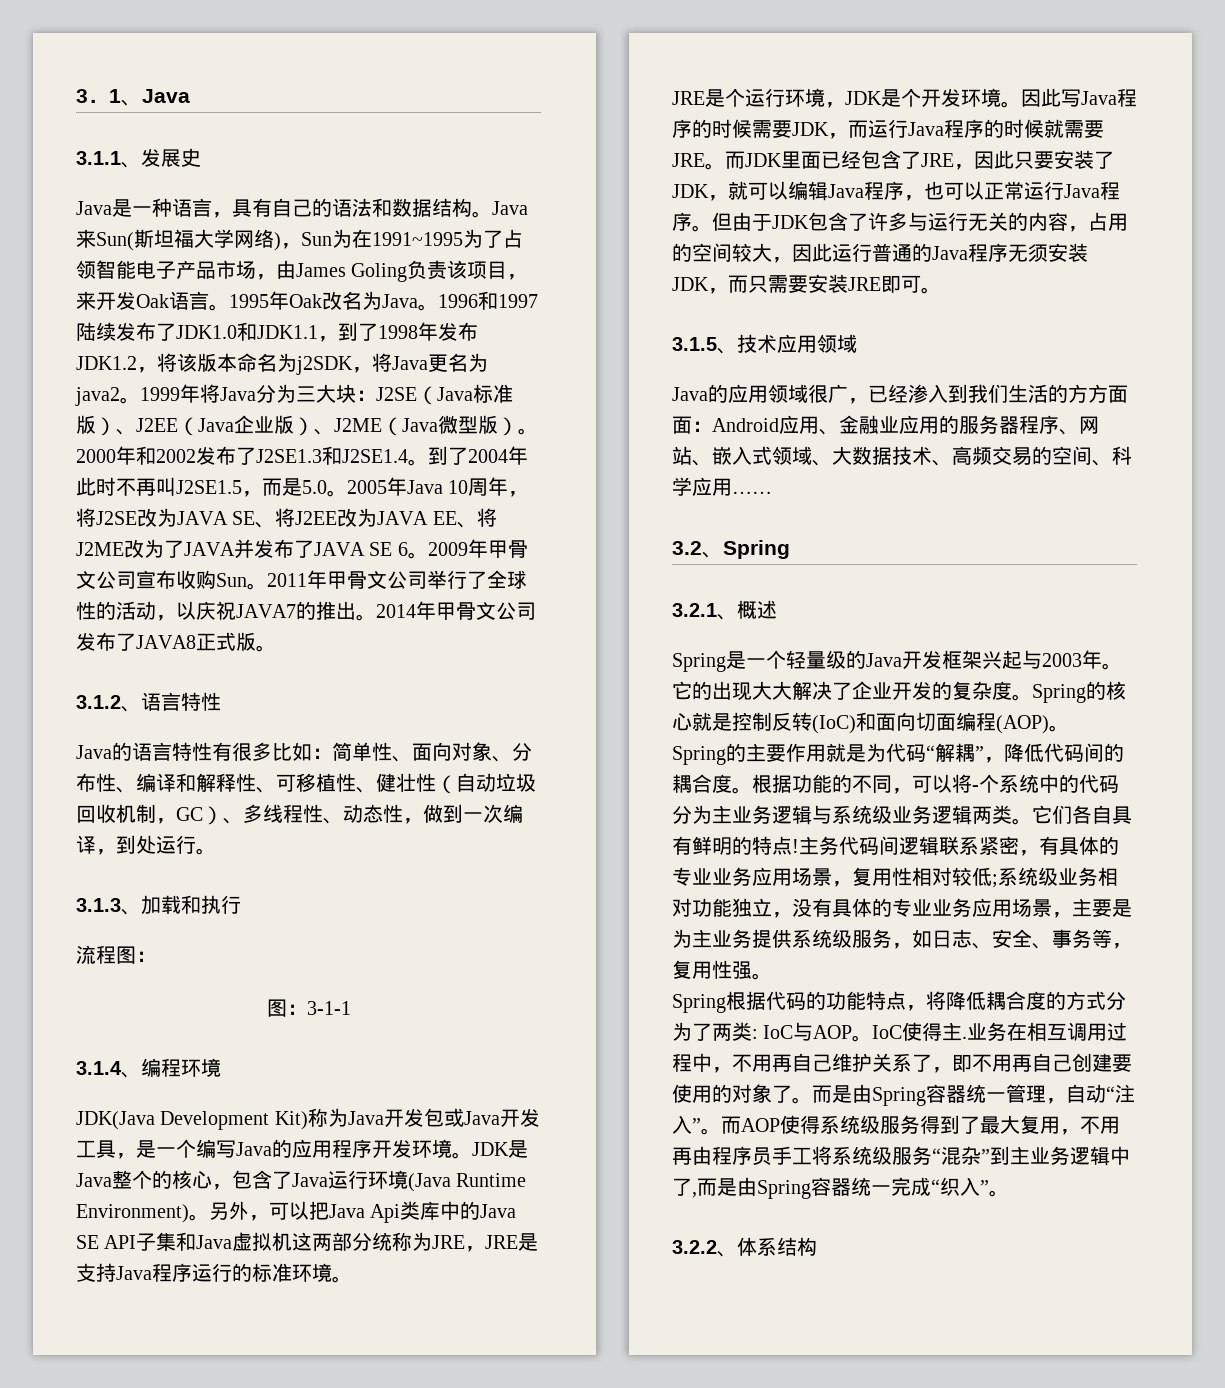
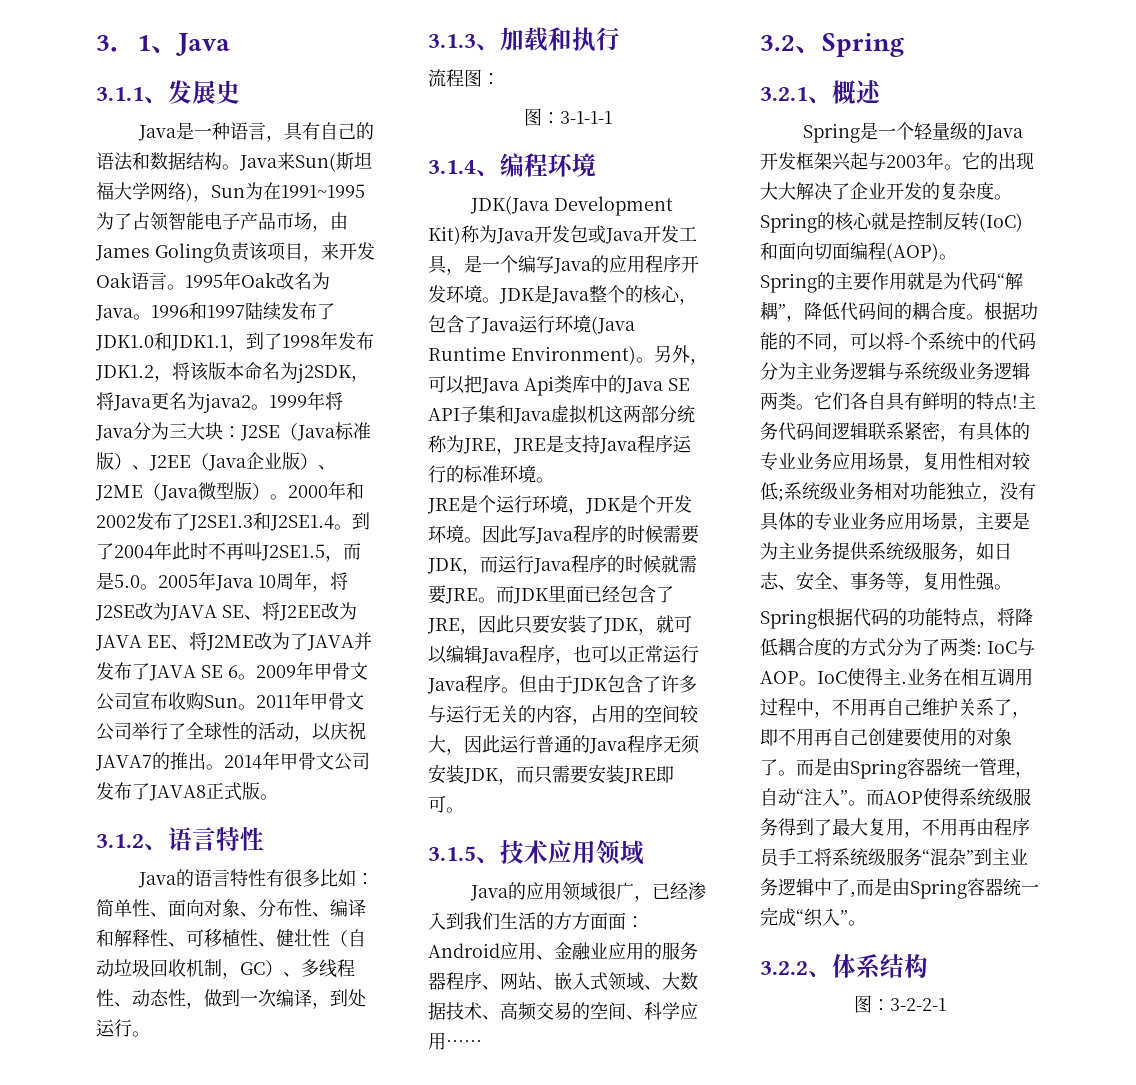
- 图：3-1-1
+ 图：3-1-1-1
+ 图：3-2-2-1

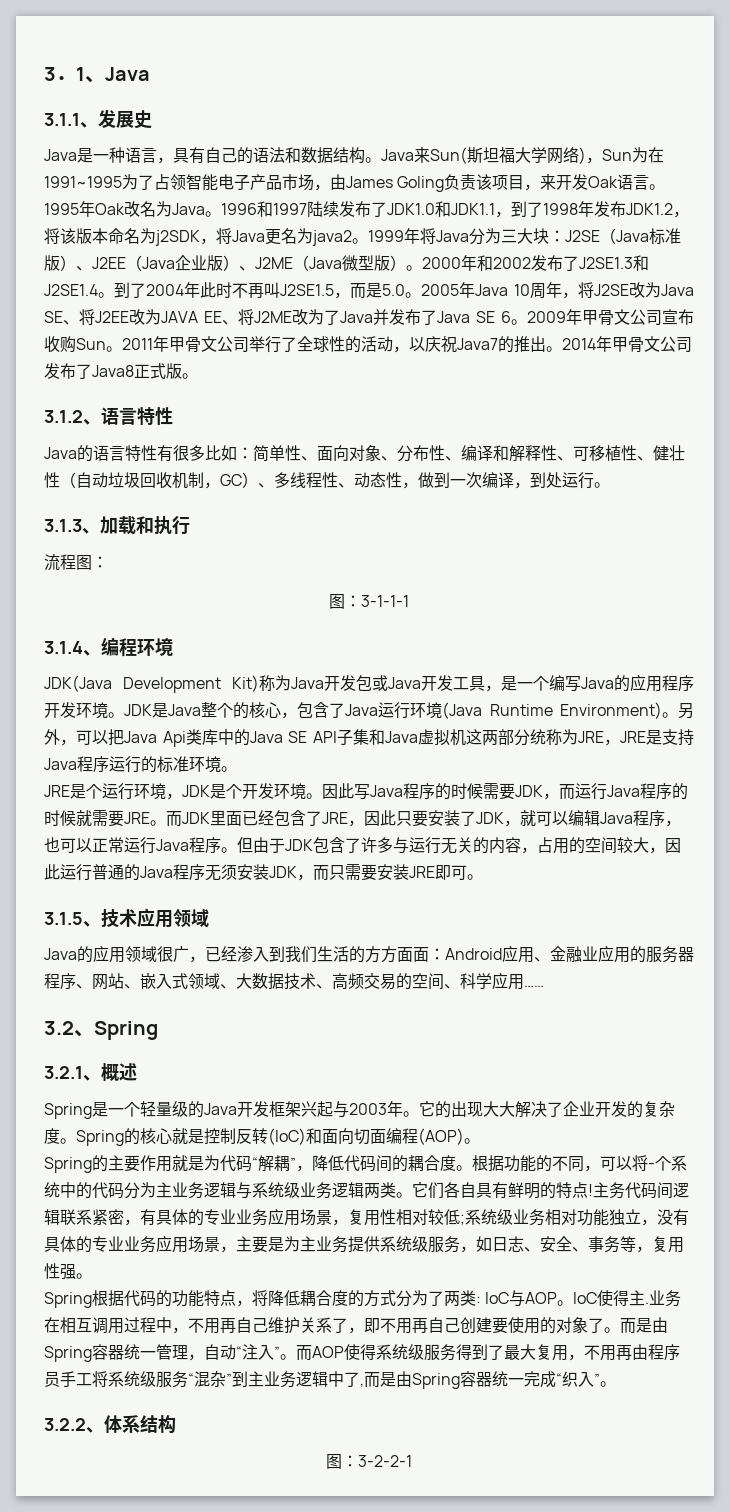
- 2005年Java 10周年，将J2SE改为JAVA SE、将J2EE改为JAVA EE、将J2ME改为了JAVA并发布了JAVA SE 6。
+ 2005年Java 10周年，将J2SE改为Java SE、将J2EE改为JAVA EE、将J2ME改为了Java并发布了Java SE 6。
- 2011年甲骨文公司举行了全球性的活动，以庆祝JAVA7的推出。
+ 2011年甲骨文公司举行了全球性的活动，以庆祝Java7的推出。
- 2014年甲骨文公司发布了JAVA8正式版。
+ 2014年甲骨文公司发布了Java8正式版。

